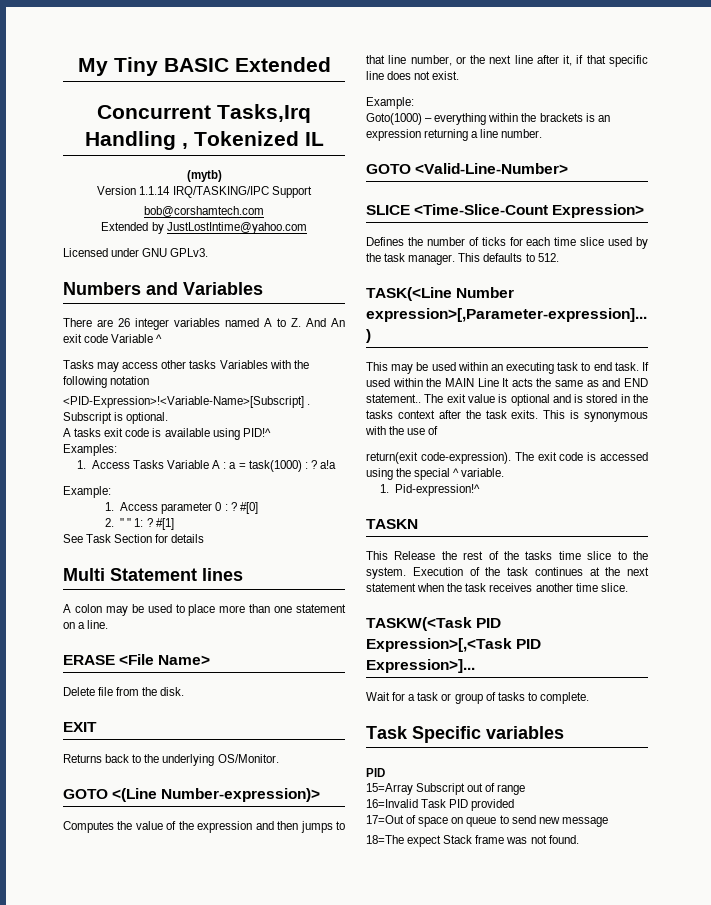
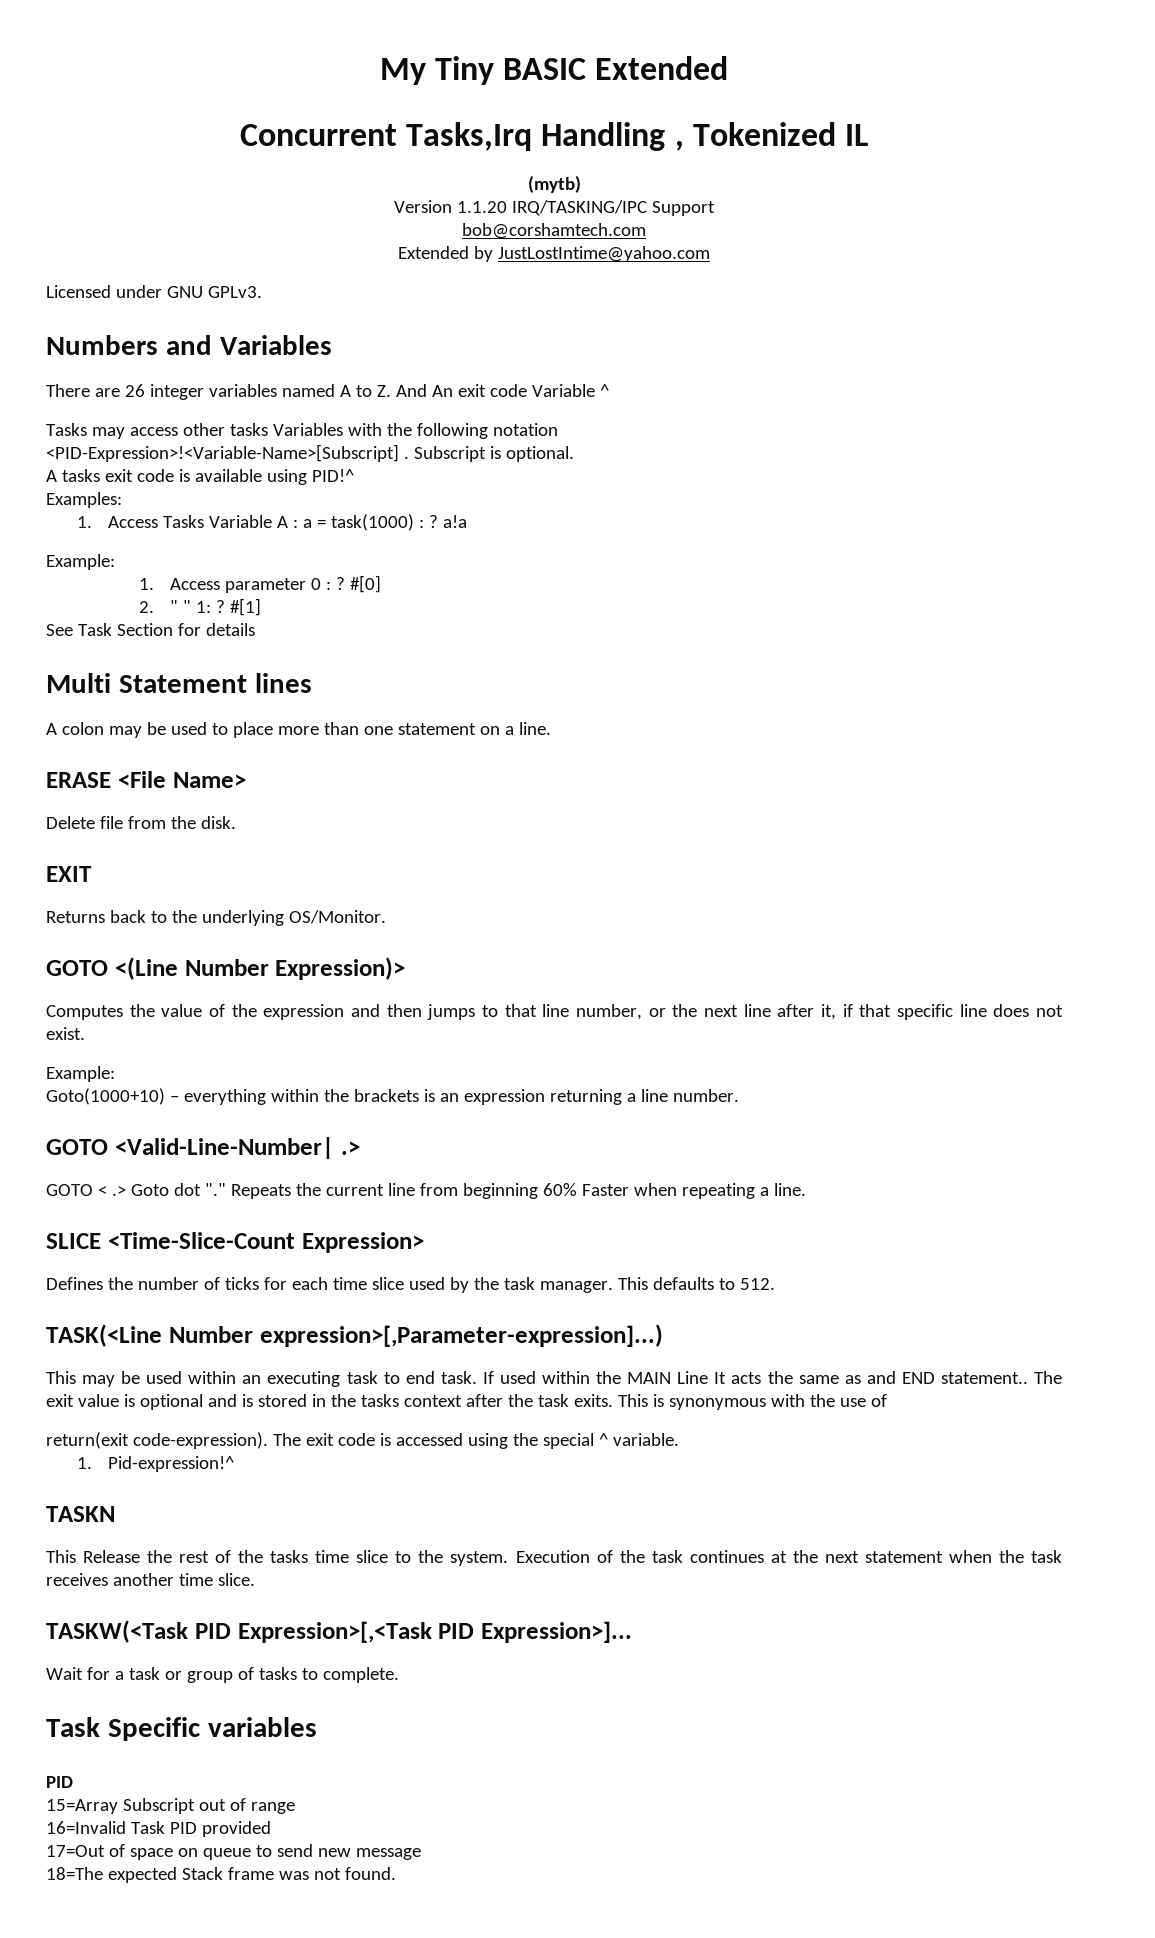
- Version 1.1.14 IRQ/TASKING/IPC Support
+ Version 1.1.20 IRQ/TASKING/IPC Support
- GOTO <(Line Number-expression)>
+ GOTO <(Line Number Expression)>
- Goto(1000) – everything within the brackets is an expression returning a line number.
+ Goto(1000+10) – everything within the brackets is an expression returning a line number.
- GOTO <Valid-Line-Number>
+ GOTO <Valid-Line-Number| .>
+ GOTO < .> Goto dot "." Repeats the current line from beginning 60% Faster when repeating a line.
- 18=The expect Stack frame was not found.
+ 18=The expected Stack frame was not found.

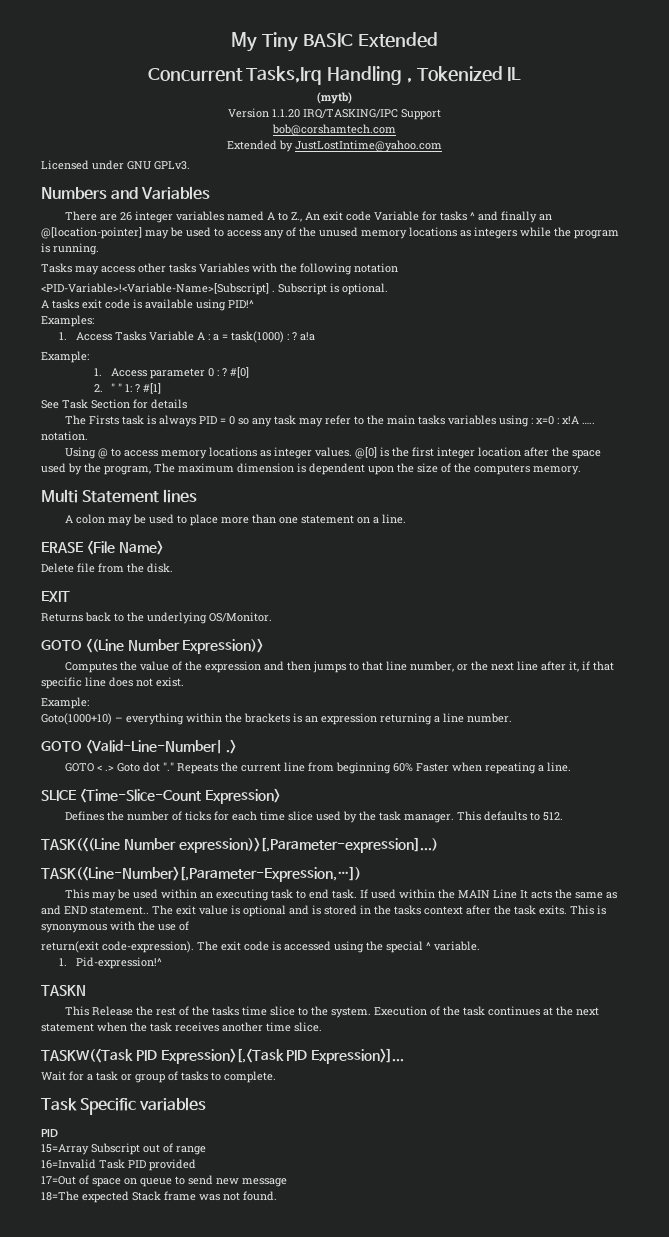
- There are 26 integer variables named A to Z. And An exit code Variable ^
+ There are 26 integer variables named A to Z., An exit code Variable for tasks ^ and finally an @[location-pointer] may be used to access any of the unused memory locations as integers while the program is running.
- <PID-Expression>!<Variable-Name>[Subscript] .
+ <PID-Variable>!<Variable-Name>[Subscript] .
+ The Firsts task is always PID = 0 so any task may refer to the main tasks variables using : x=0 : x!A ….. notation.
+ Using @ to access memory locations as integer values. @[0] is the first integer location after the space used by the program, The maximum dimension is dependent upon the size of the computers memory.
- TASK(<Line Number expression>[,Parameter-expression]...)
+ TASK(<(Line Number expression)>[,Parameter-expression]...)
+ TASK(<Line-Number>[,Parameter-Expression,…])

